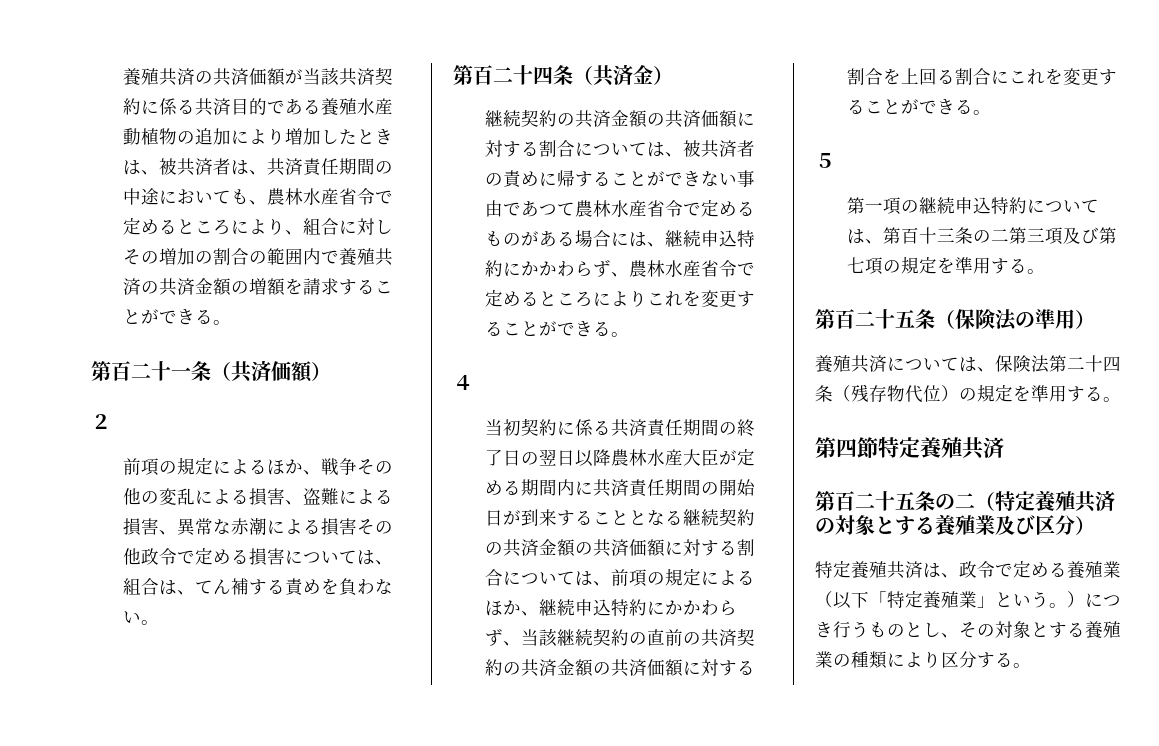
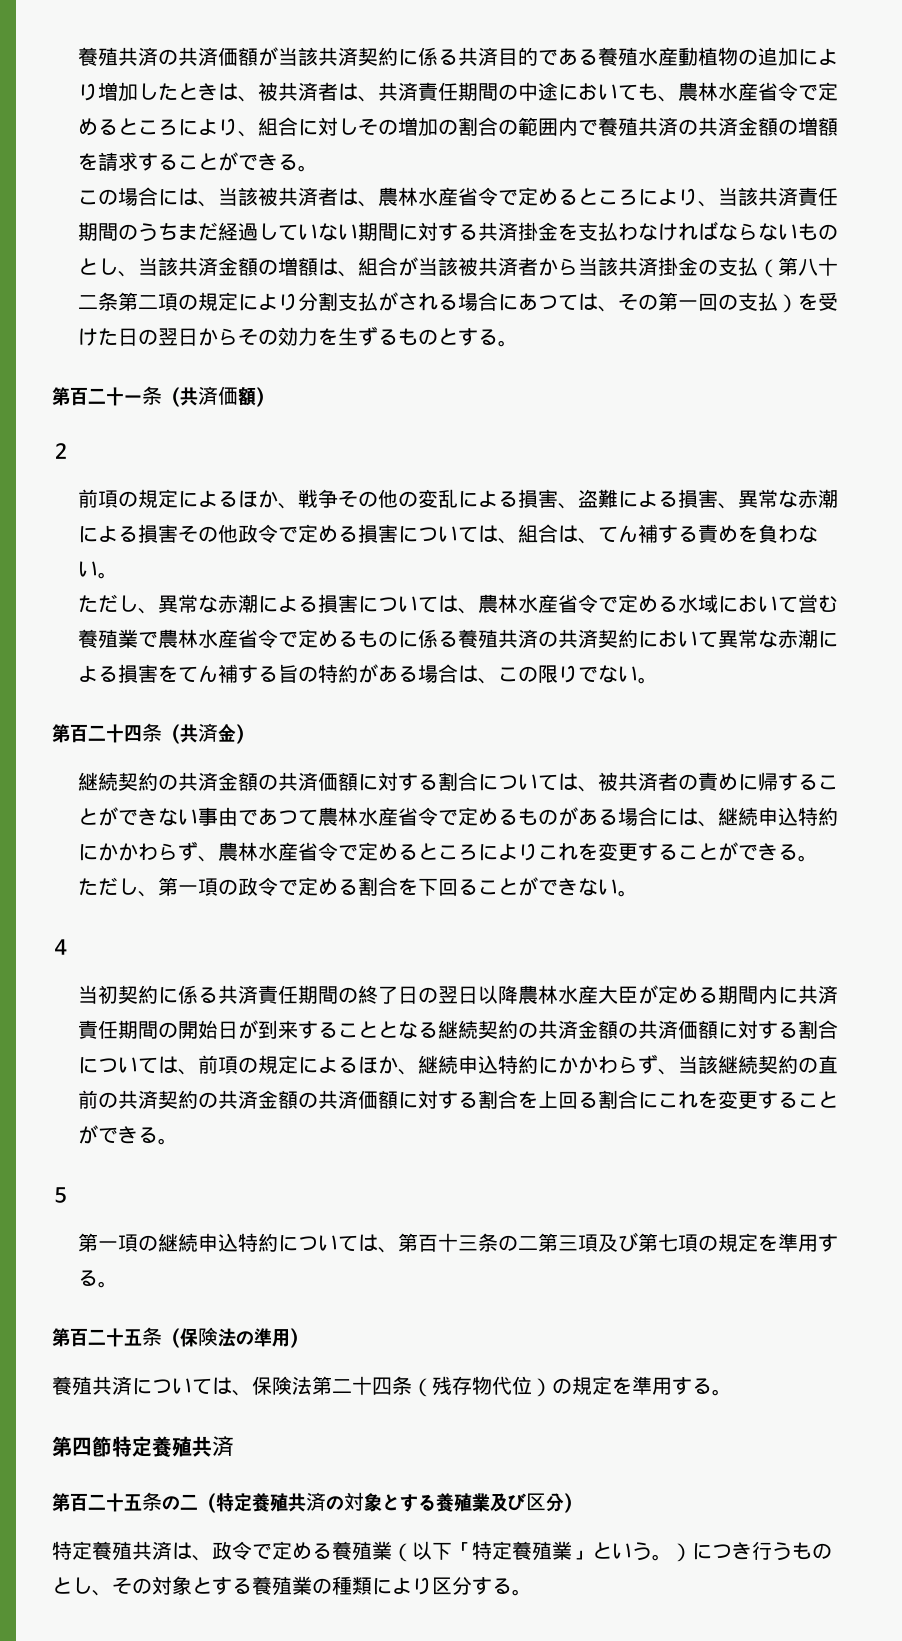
+ この場合には、当該被共済者は、農林水産省令で定めるところにより、当該共済責任期間のうちまだ経過していない期間に対する共済掛金を支払わなければならないものとし、当該共済金額の増額は、組合が当該被共済者から当該共済掛金の支払（第八十二条第二項の規定により分割支払がされる場合にあつては、その第一回の支払）を受けた日の翌日からその効力を生ずるものとする。
+ ただし、異常な赤潮による損害については、農林水産省令で定める水域において営む養殖業で農林水産省令で定めるものに係る養殖共済の共済契約において異常な赤潮による損害をてん補する旨の特約がある場合は、この限りでない。
+ ただし、第一項の政令で定める割合を下回ることができない。

